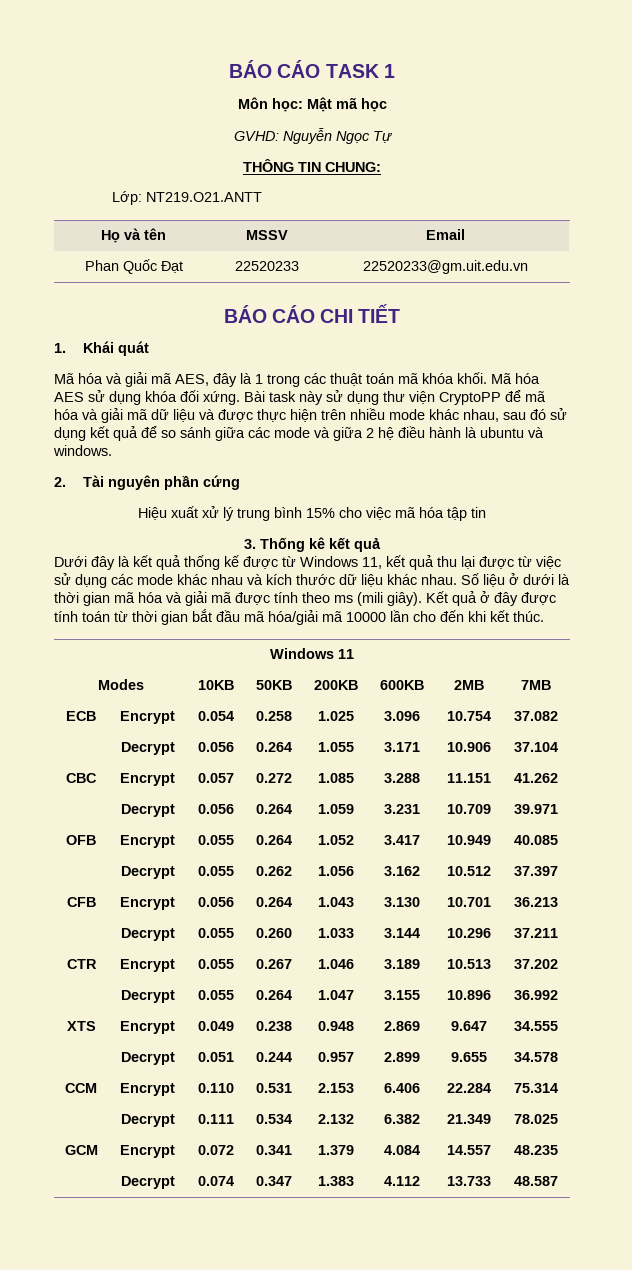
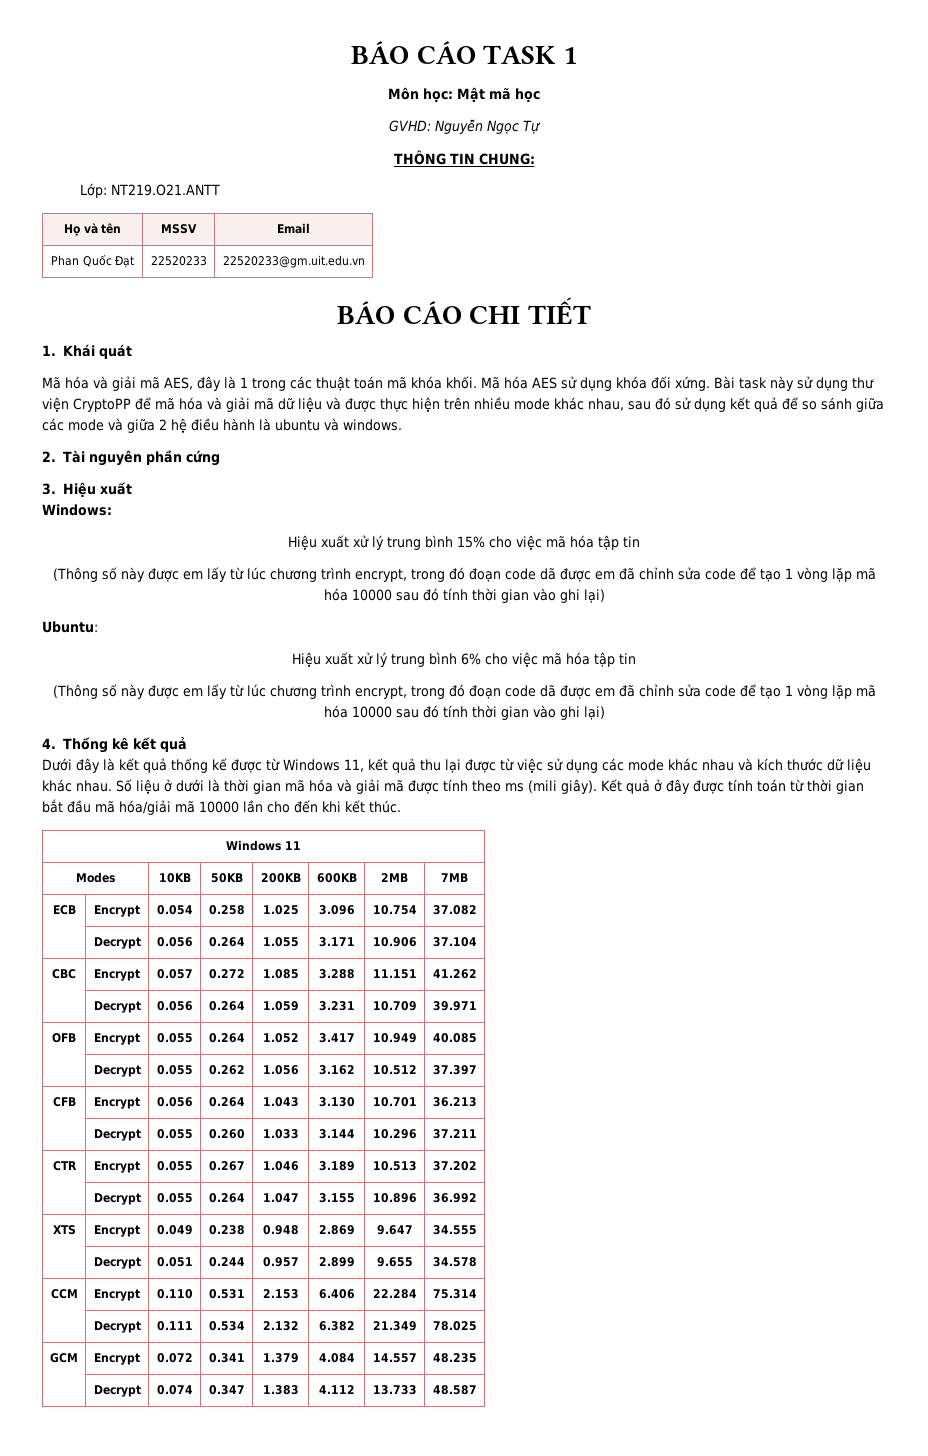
+ 3. Hiệu xuất
+ Windows:
  Hiệu xuất xử lý trung bình 15% cho việc mã hóa tập tin
- 3. Thống kê kết quả
+ (Thông số này được em lấy từ lúc chương trình encrypt, trong đó đoạn code dã được em đã chỉnh sửa code để tạo 1 vòng lặp mã hóa 10000 sau đó tính thời gian vào ghi lại)
+ Ubuntu:
+ Hiệu xuất xử lý trung bình 6% cho việc mã hóa tập tin
+ (Thông số này được em lấy từ lúc chương trình encrypt, trong đó đoạn code dã được em đã chỉnh sửa code để tạo 1 vòng lặp mã hóa 10000 sau đó tính thời gian vào ghi lại)
+ 4. Thống kê kết quả

